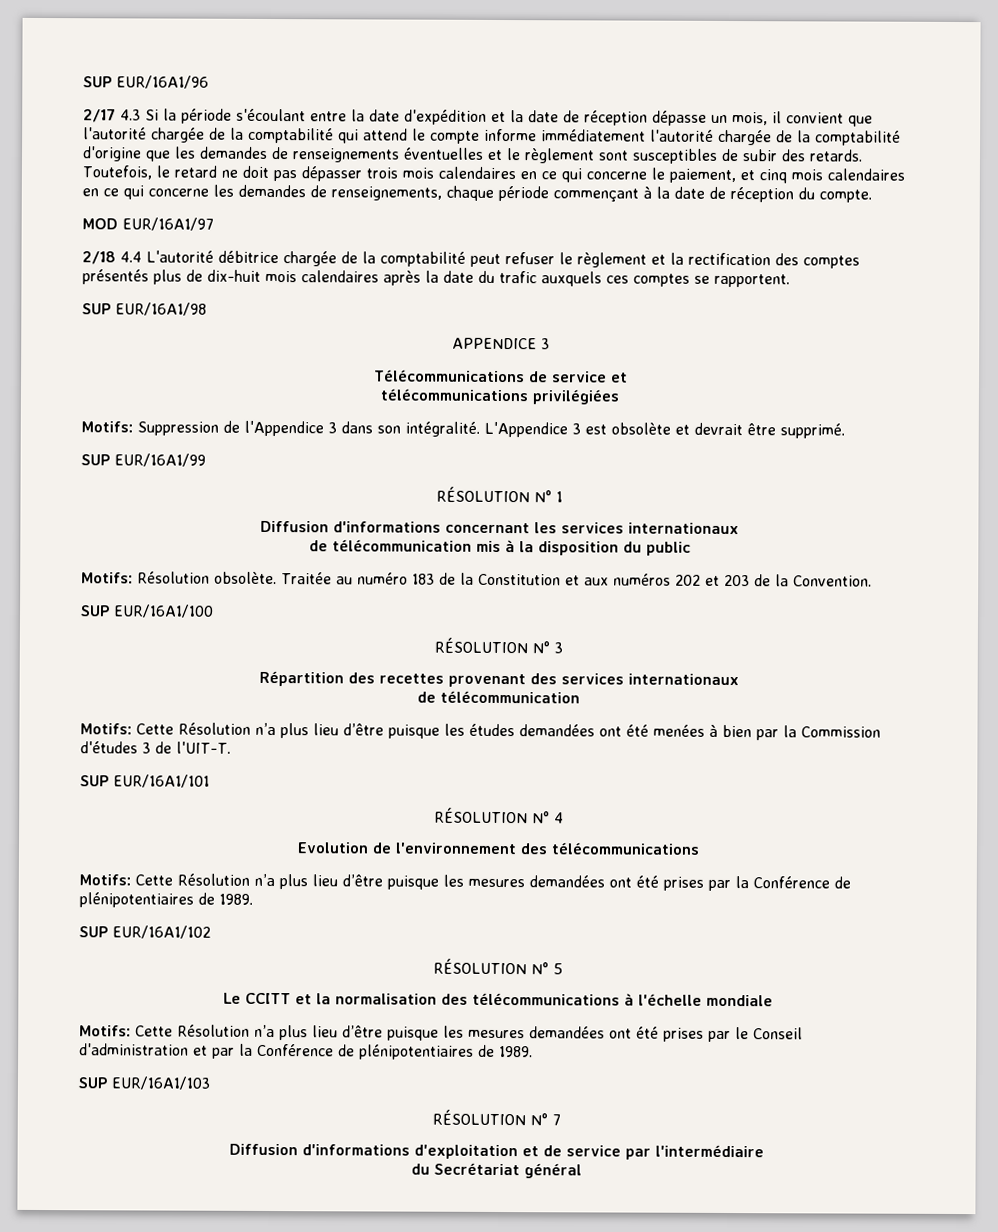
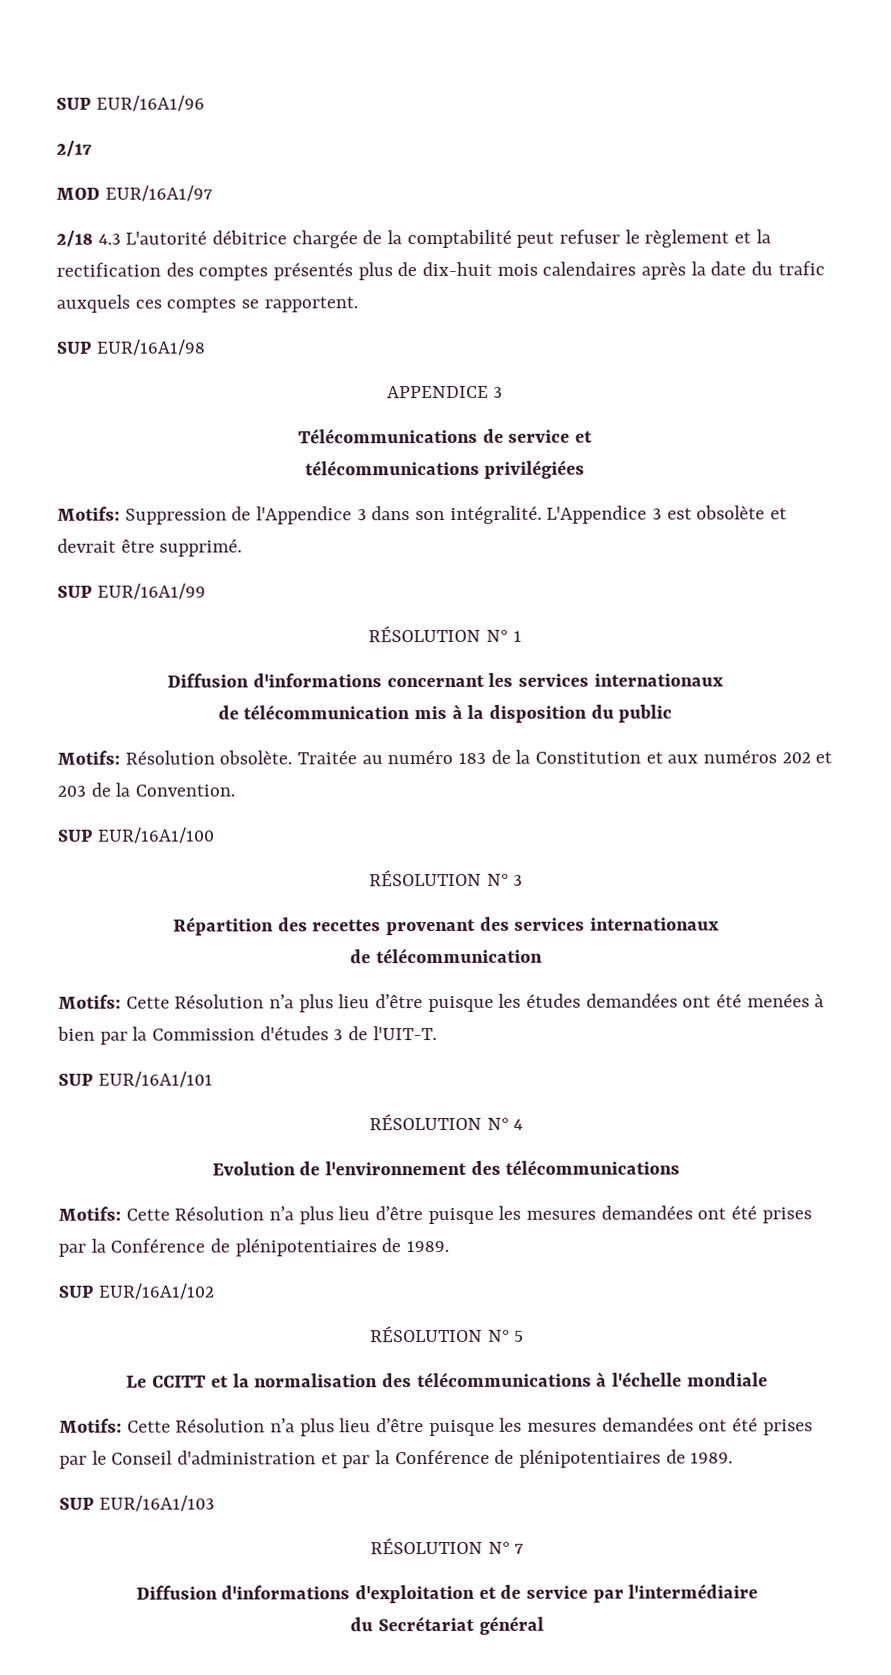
- 2/17 4.3 Si la période s'écoulant entre la date d'expédition et la date de réception dépasse un mois, il convient que l'autorité chargée de la comptabilité qui attend le compte informe immédiatement l'autorité chargée de la comptabilité d'origine que les demandes de renseignements éventuelles et le règlement sont susceptibles de subir des retards. Toutefois, le retard ne doit pas dépasser trois mois calendaires en ce qui concerne le paiement, et cinq mois calendaires en ce qui concerne les demandes de renseignements, chaque période commençant à la date de réception du compte.
+ 2/17
- 2/18 4.4 L'autorité débitrice chargée de la comptabilité peut refuser le règlement et la rectification des comptes présentés plus de dix-huit mois calendaires après la date du trafic auxquels ces comptes se rapportent.
+ 2/18 4.3 L'autorité débitrice chargée de la comptabilité peut refuser le règlement et la rectification des comptes présentés plus de dix-huit mois calendaires après la date du trafic auxquels ces comptes se rapportent.

